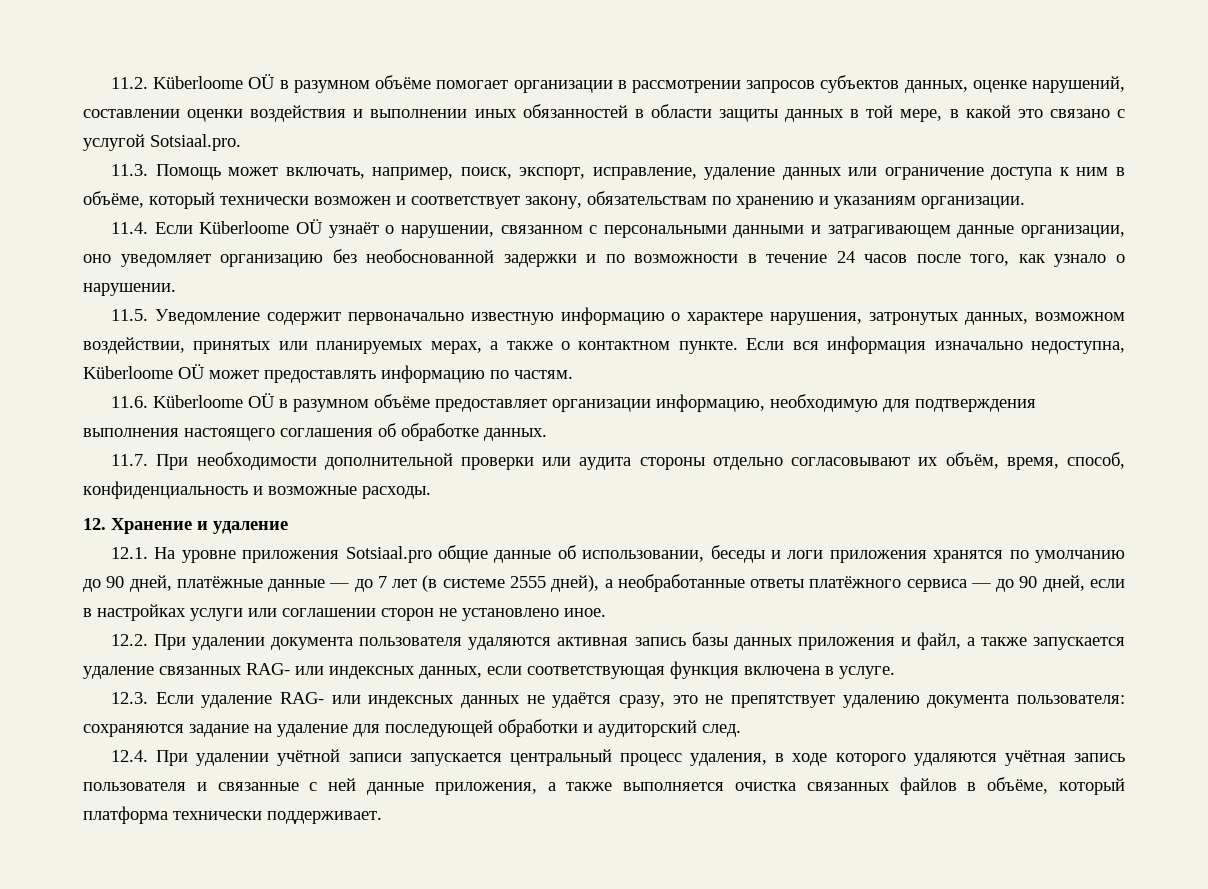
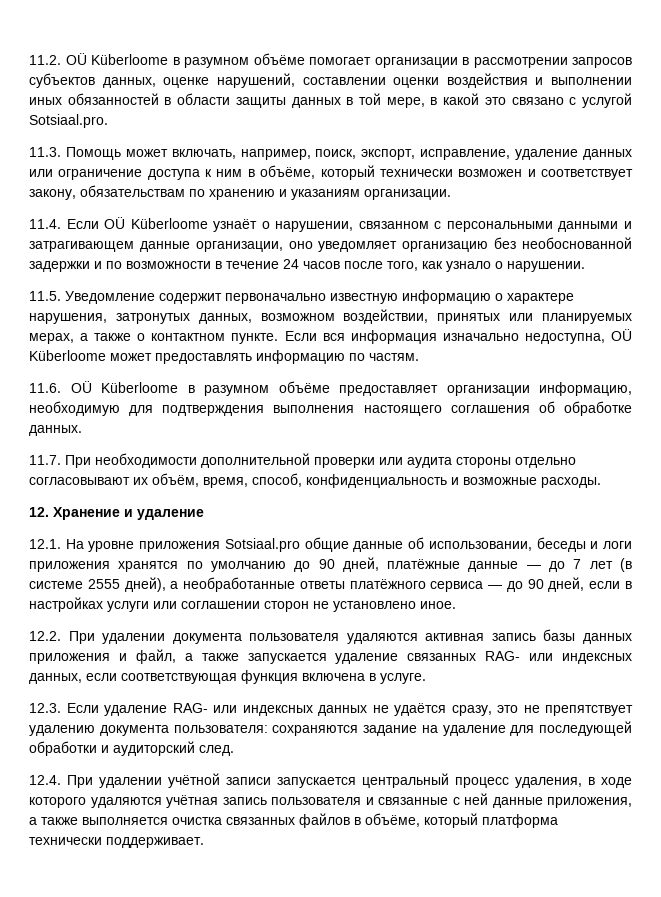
- 11.2. Küberloome OÜ в разумном объёме помогает организации в рассмотрении запросов субъектов данных, оценке нарушений, составлении оценки воздействия и выполнении иных обязанностей в области защиты данных в той мере, в какой это связано с услугой Sotsiaal.pro.
+ 11.2. OÜ Küberloome в разумном объёме помогает организации в рассмотрении запросов субъектов данных, оценке нарушений, составлении оценки воздействия и выполнении иных обязанностей в области защиты данных в той мере, в какой это связано с услугой Sotsiaal.pro.
- 11.4. Если Küberloome OÜ узнаёт о нарушении, связанном с персональными данными и затрагивающем данные организации, оно уведомляет организацию без необоснованной задержки и по возможности в течение 24 часов после того, как узнало о нарушении.
+ 11.4. Если OÜ Küberloome узнаёт о нарушении, связанном с персональными данными и затрагивающем данные организации, оно уведомляет организацию без необоснованной задержки и по возможности в течение 24 часов после того, как узнало о нарушении.
- Если вся информация изначально недоступна, Küberloome OÜ может предоставлять информацию по частям.
+ Если вся информация изначально недоступна, OÜ Küberloome может предоставлять информацию по частям.
- 11.6. Küberloome OÜ в разумном объёме предоставляет организации информацию, необходимую для подтверждения выполнения настоящего соглашения об обработке данных.
+ 11.6. OÜ Küberloome в разумном объёме предоставляет организации информацию, необходимую для подтверждения выполнения настоящего соглашения об обработке данных.

